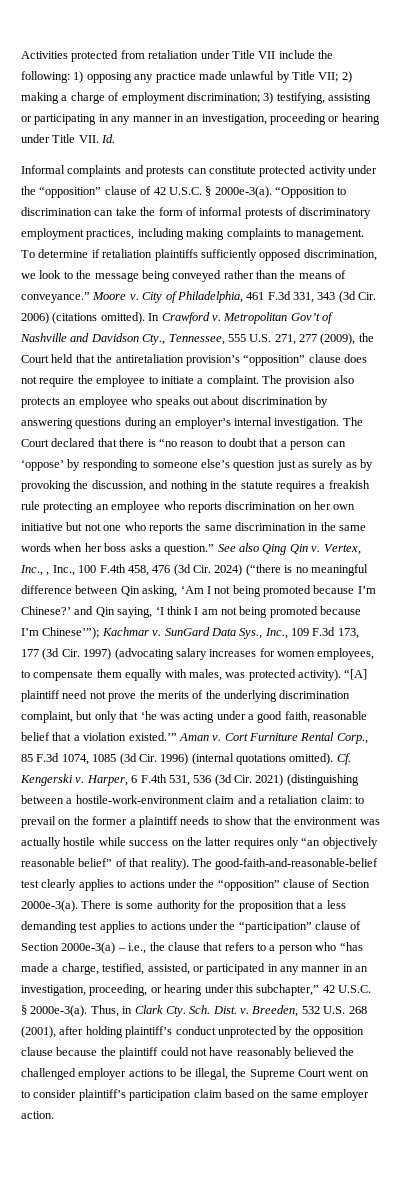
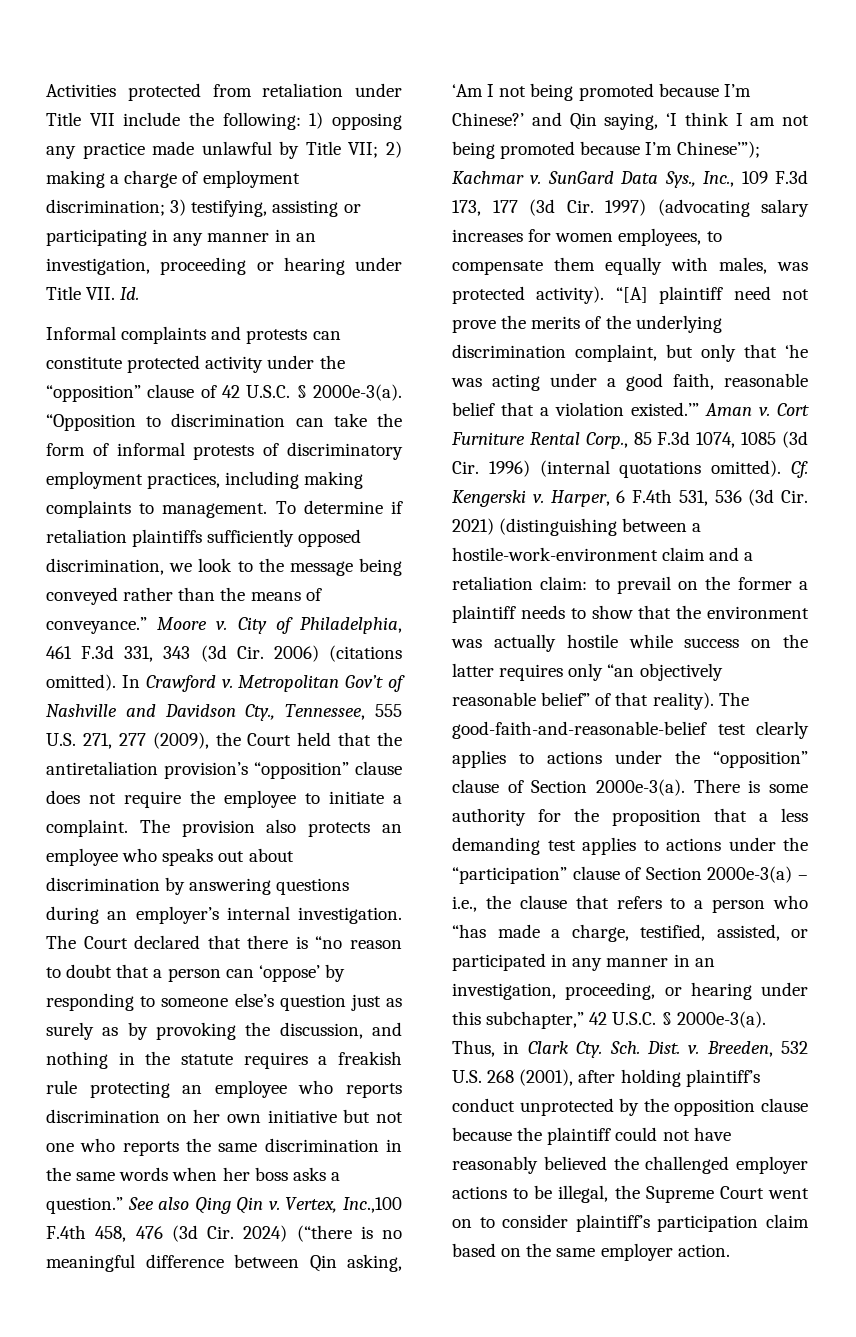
- Vertex, Inc., , Inc., 100 F.4th 458, 476 (3d Cir. 2024) (“there is no meaningful difference between Qin asking, ‘Am I not being promoted because I’m Chinese?’ and Qin saying, ‘I think I am not being promoted because I’m Chinese’”); Kachmar v.
+ Vertex, Inc.,100 F.4th 458, 476 (3d Cir. 2024) (“there is no meaningful difference between Qin asking, ‘Am I not being promoted because I’m Chinese?’ and Qin saying, ‘I think I am not being promoted because I’m Chinese’”); Kachmar v.

